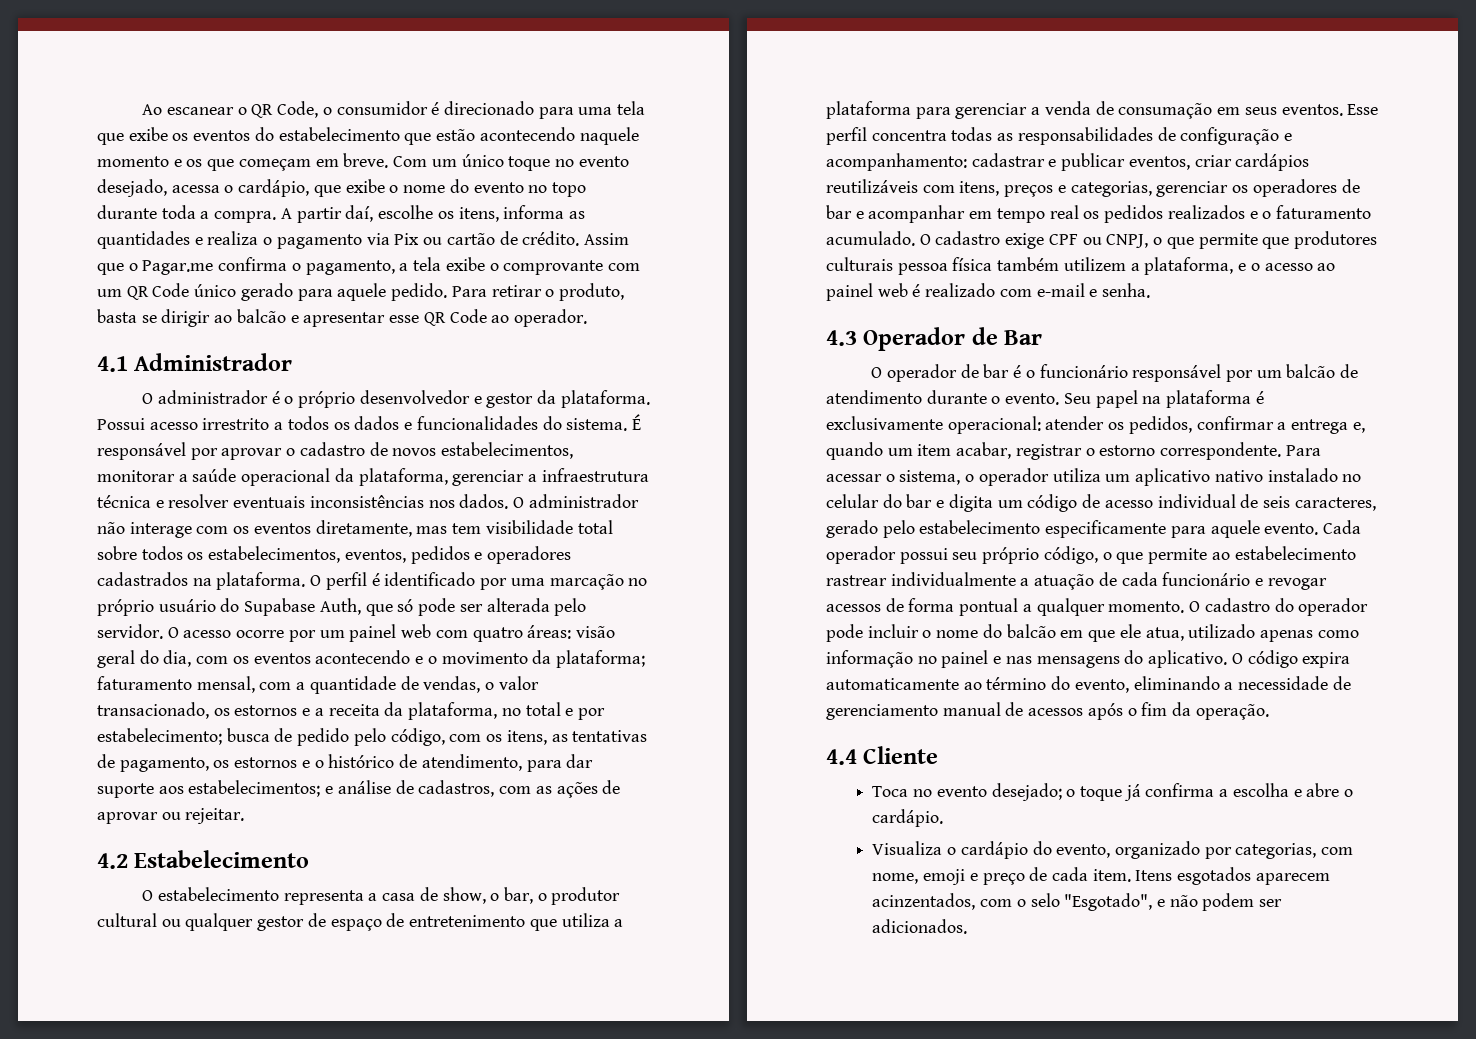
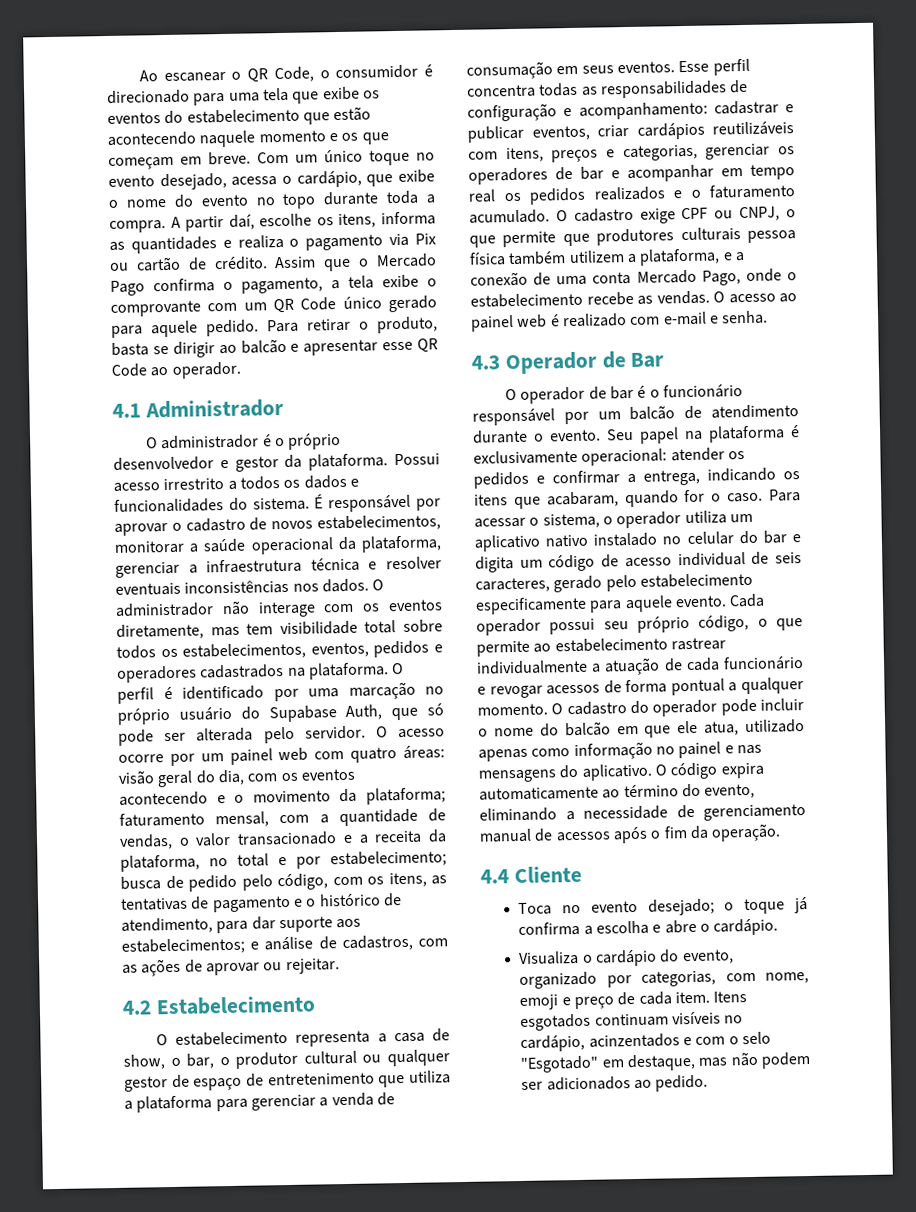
- Assim que o Pagar.me confirma o pagamento, a tela exibe o comprovante com um QR Code único gerado para aquele pedido.
+ Assim que o Mercado Pago confirma o pagamento, a tela exibe o comprovante com um QR Code único gerado para aquele pedido.
- faturamento mensal, com a quantidade de vendas, o valor transacionado, os estornos e a receita da plataforma, no total e por estabelecimento;
+ faturamento mensal, com a quantidade de vendas, o valor transacionado e a receita da plataforma, no total e por estabelecimento;
- busca de pedido pelo código, com os itens, as tentativas de pagamento, os estornos e o histórico de atendimento, para dar suporte aos estabelecimentos;
+ busca de pedido pelo código, com os itens, as tentativas de pagamento e o histórico de atendimento, para dar suporte aos estabelecimentos;
- O cadastro exige CPF ou CNPJ, o que permite que produtores culturais pessoa física também utilizem a plataforma, e o acesso ao painel web é realizado com e-mail e senha.
+ O cadastro exige CPF ou CNPJ, o que permite que produtores culturais pessoa física também utilizem a plataforma, e a conexão de uma conta Mercado Pago, onde o estabelecimento recebe as vendas. O acesso ao painel web é realizado com e-mail e senha.
- Seu papel na plataforma é exclusivamente operacional: atender os pedidos, confirmar a entrega e, quando um item acabar, registrar o estorno correspondente.
+ Seu papel na plataforma é exclusivamente operacional: atender os pedidos e confirmar a entrega, indicando os itens que acabaram, quando for o caso.
- Itens esgotados aparecem acinzentados, com o selo "Esgotado", e não podem ser adicionados.
+ Itens esgotados continuam visíveis no cardápio, acinzentados e com o selo "Esgotado" em destaque, mas não podem ser adicionados ao pedido.

